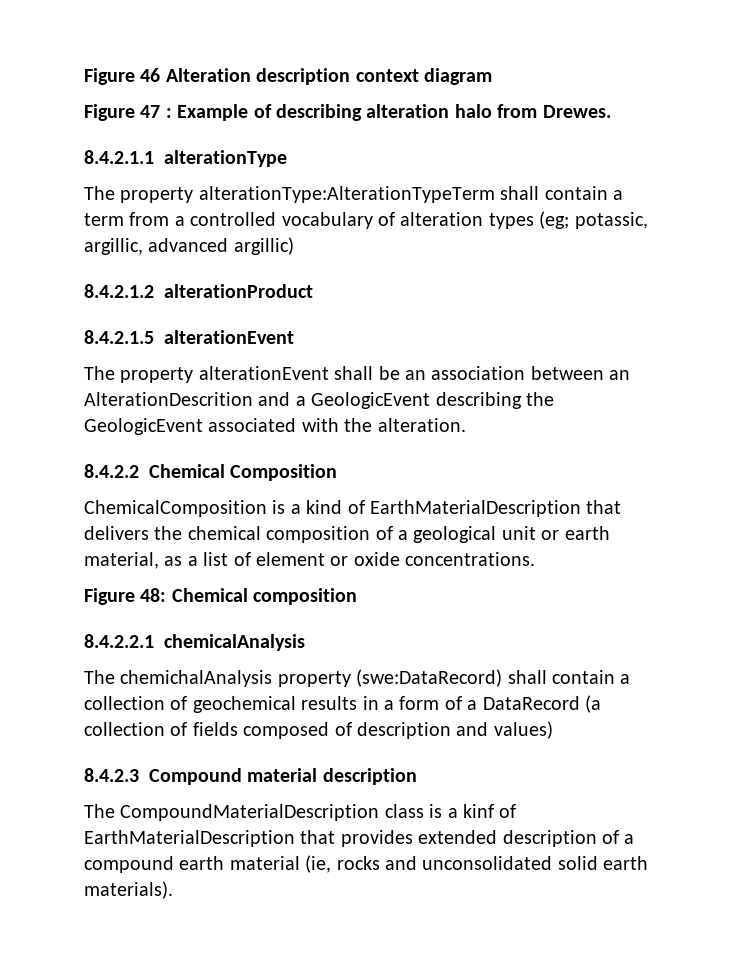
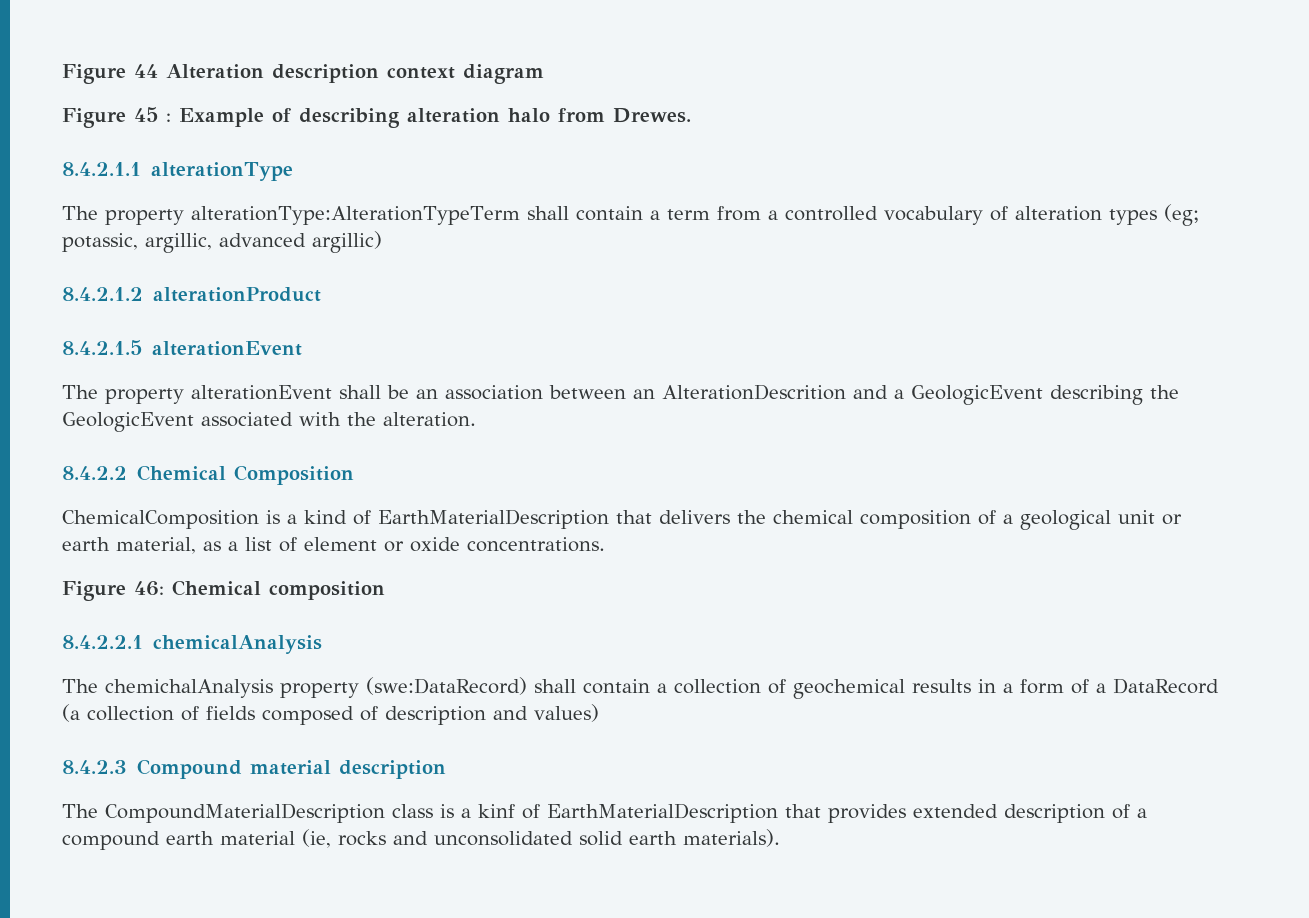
- Figure 46 Alteration description context diagram
+ Figure 44 Alteration description context diagram
- Figure 47 : Example of describing alteration halo from Drewes.
+ Figure 45 : Example of describing alteration halo from Drewes.
- Figure 48: Chemical composition
+ Figure 46: Chemical composition

